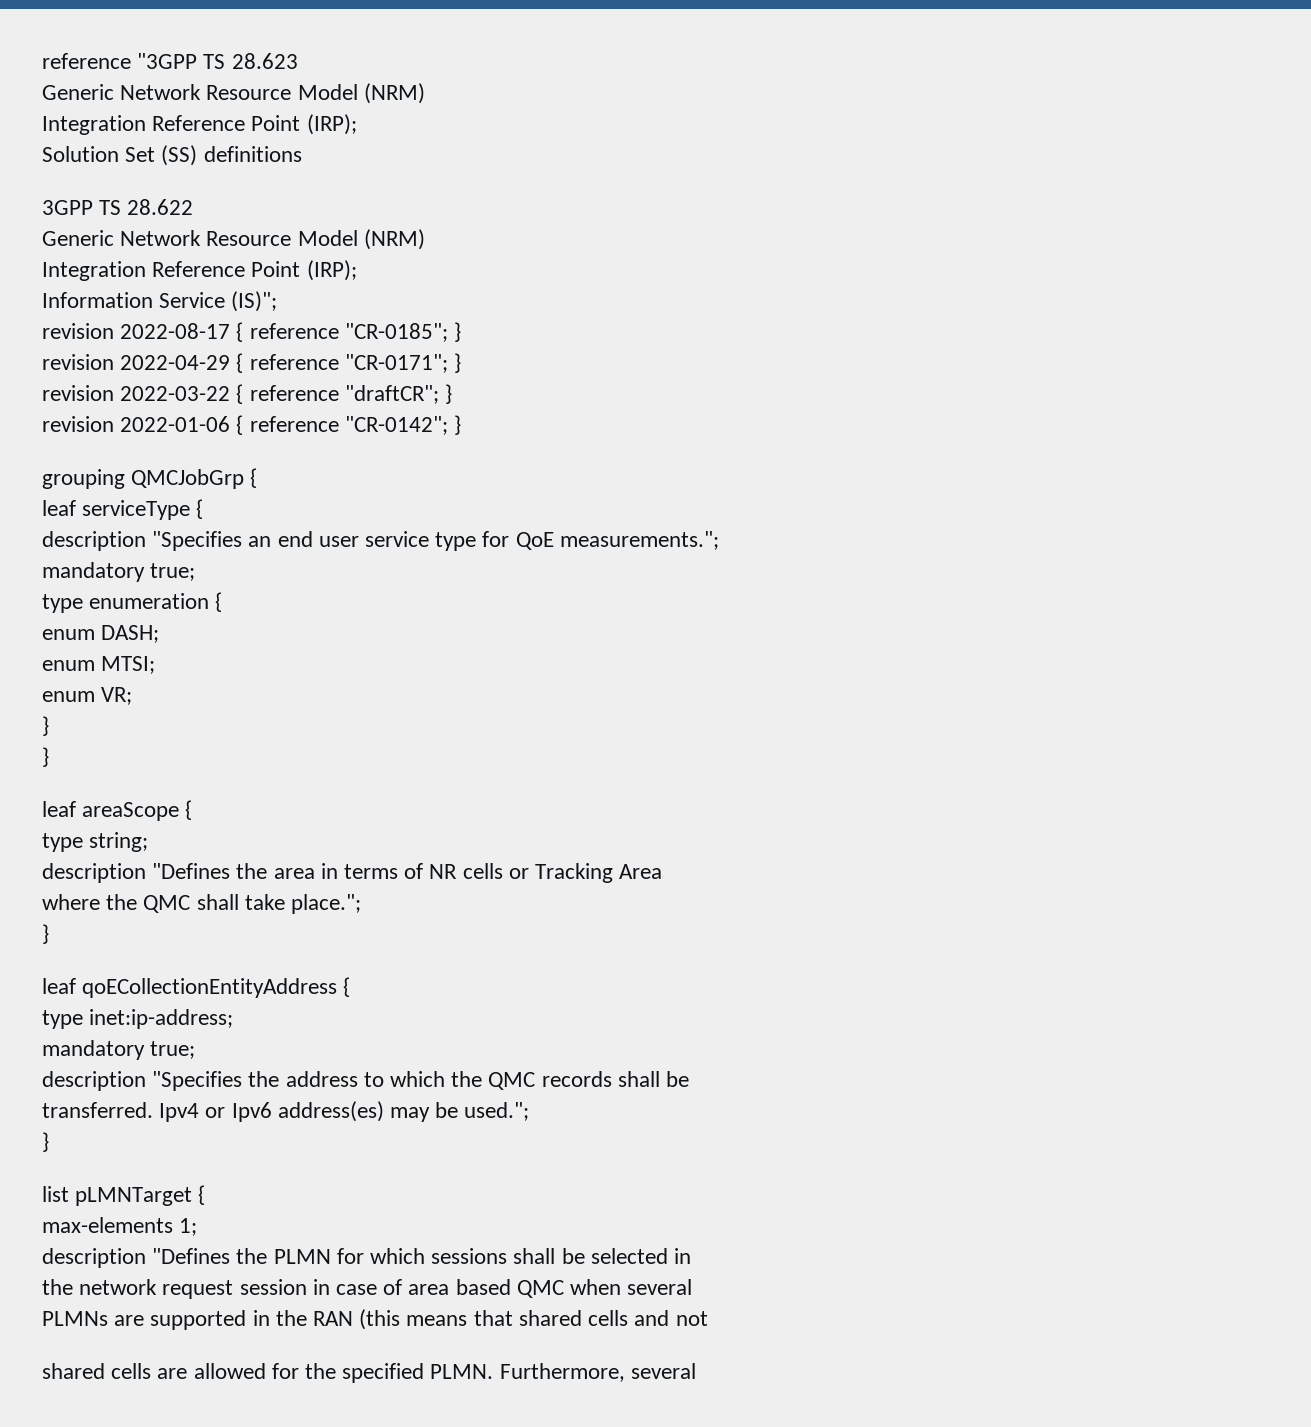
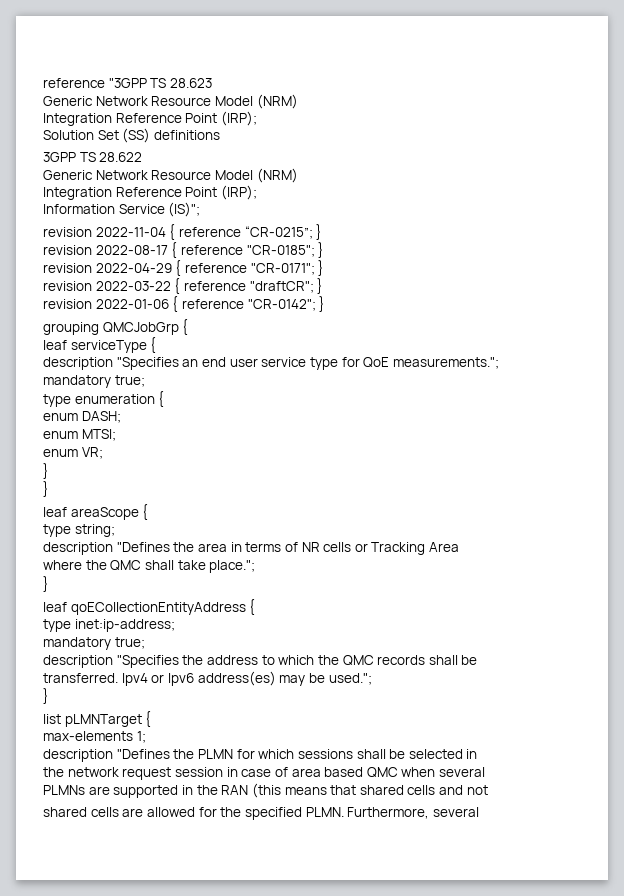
+ revision 2022-11-04 { reference “CR-0215”; }

